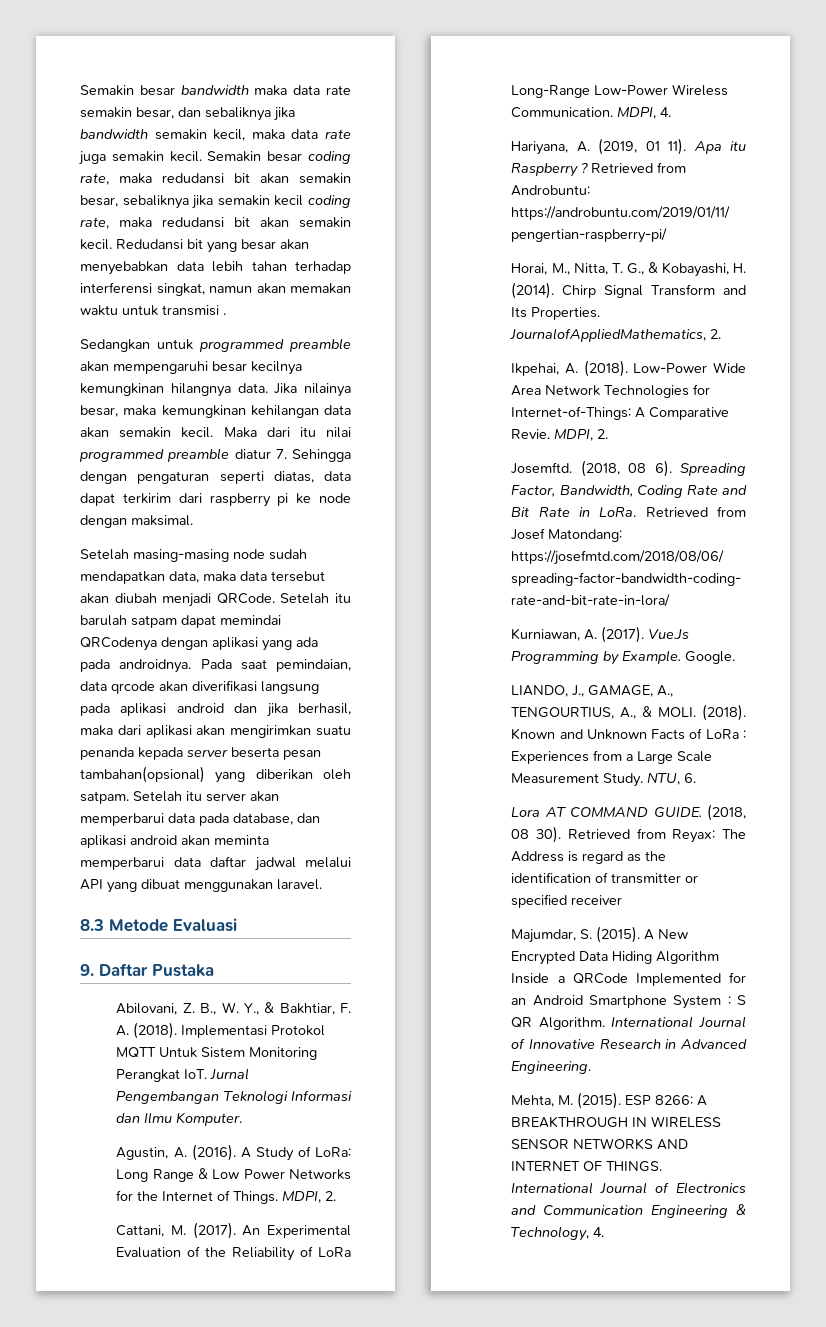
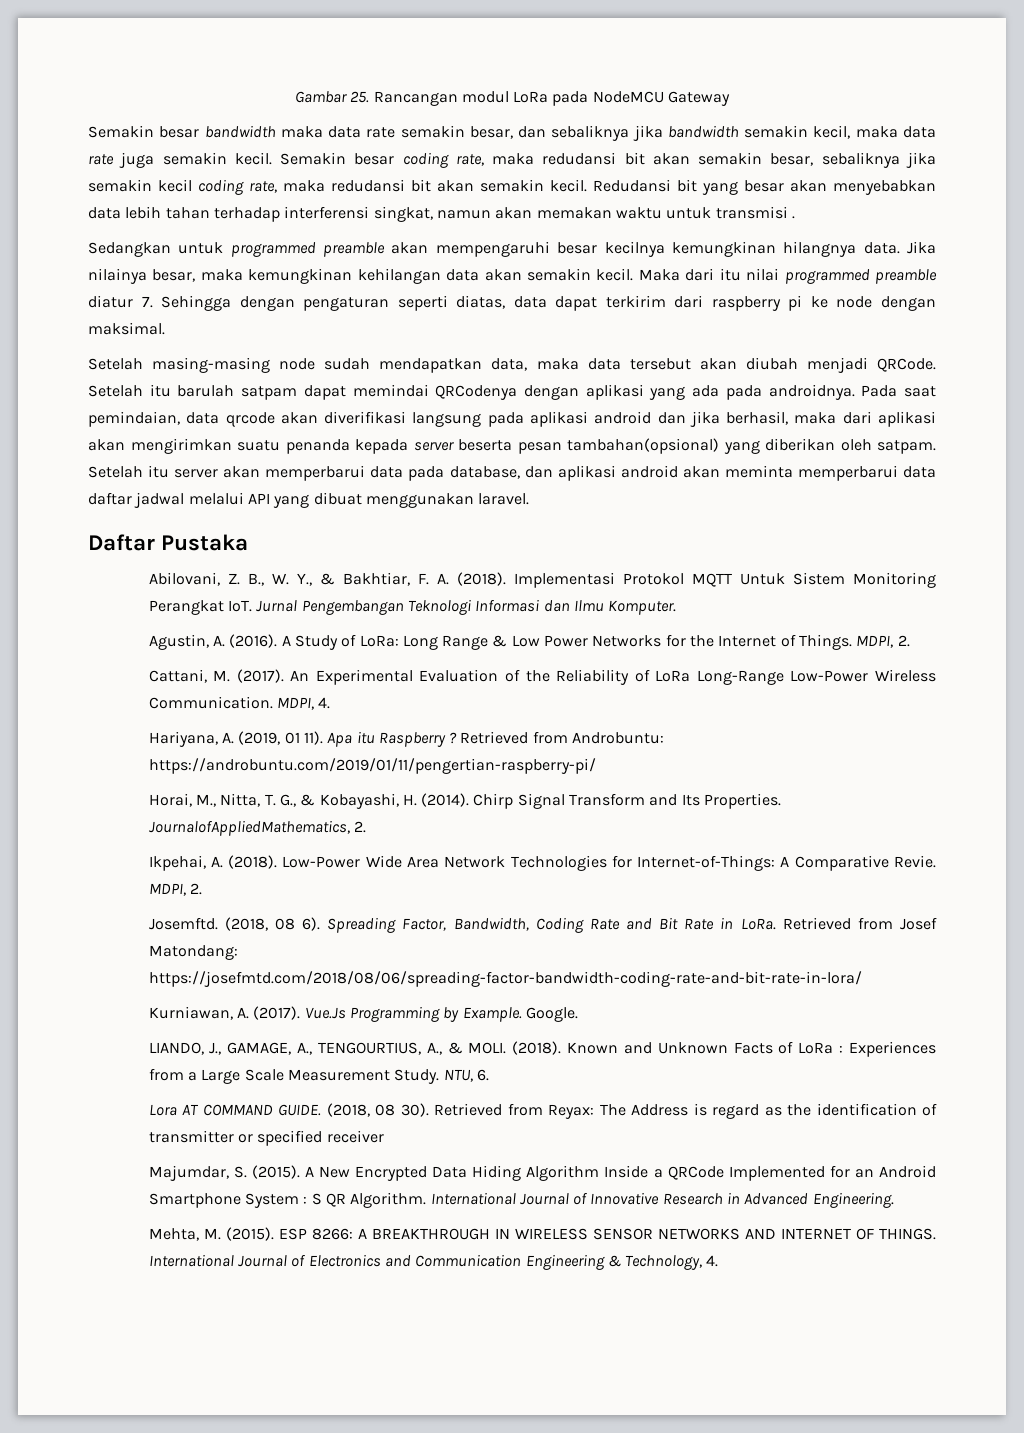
+ Gambar 25. Rancangan modul LoRa pada NodeMCU Gateway
- 8.3 Metode Evaluasi
- 9. Daftar Pustaka
+ Daftar Pustaka

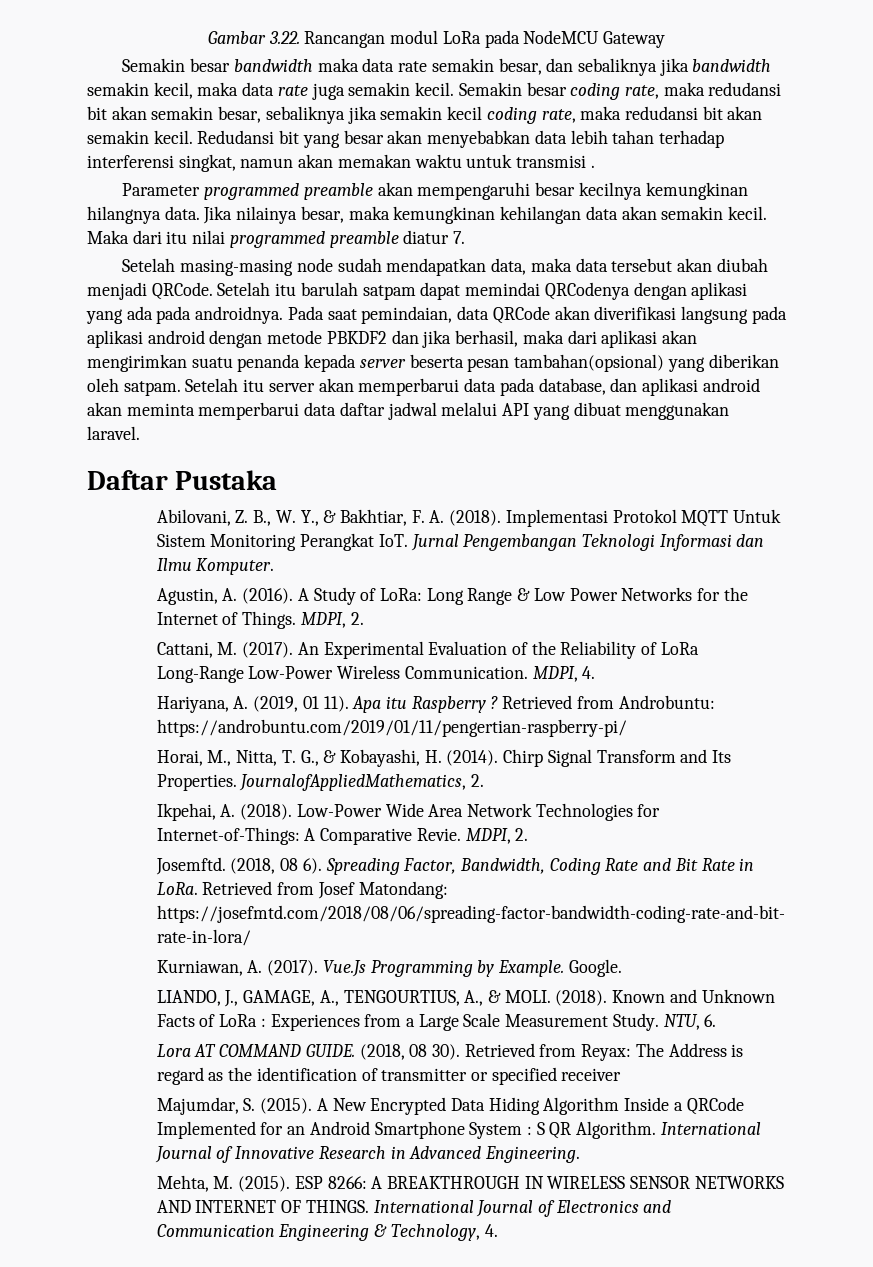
- Gambar 25. Rancangan modul LoRa pada NodeMCU Gateway
+ Gambar 3.22. Rancangan modul LoRa pada NodeMCU Gateway
- Sedangkan untuk programmed preamble akan mempengaruhi besar kecilnya kemungkinan hilangnya data.
+ Parameter programmed preamble akan mempengaruhi besar kecilnya kemungkinan hilangnya data.
- Maka dari itu nilai programmed preamble diatur 7. Sehingga dengan pengaturan seperti diatas, data dapat terkirim dari raspberry pi ke node dengan maksimal.
+ Maka dari itu nilai programmed preamble diatur 7.
- Pada saat pemindaian, data qrcode akan diverifikasi langsung pada aplikasi android dan jika berhasil, maka dari aplikasi akan mengirimkan suatu penanda kepada server beserta pesan tambahan(opsional) yang diberikan oleh satpam.
+ Pada saat pemindaian, data QRCode akan diverifikasi langsung pada aplikasi android dengan metode PBKDF2 dan jika berhasil, maka dari aplikasi akan mengirimkan suatu penanda kepada server beserta pesan tambahan(opsional) yang diberikan oleh satpam.

